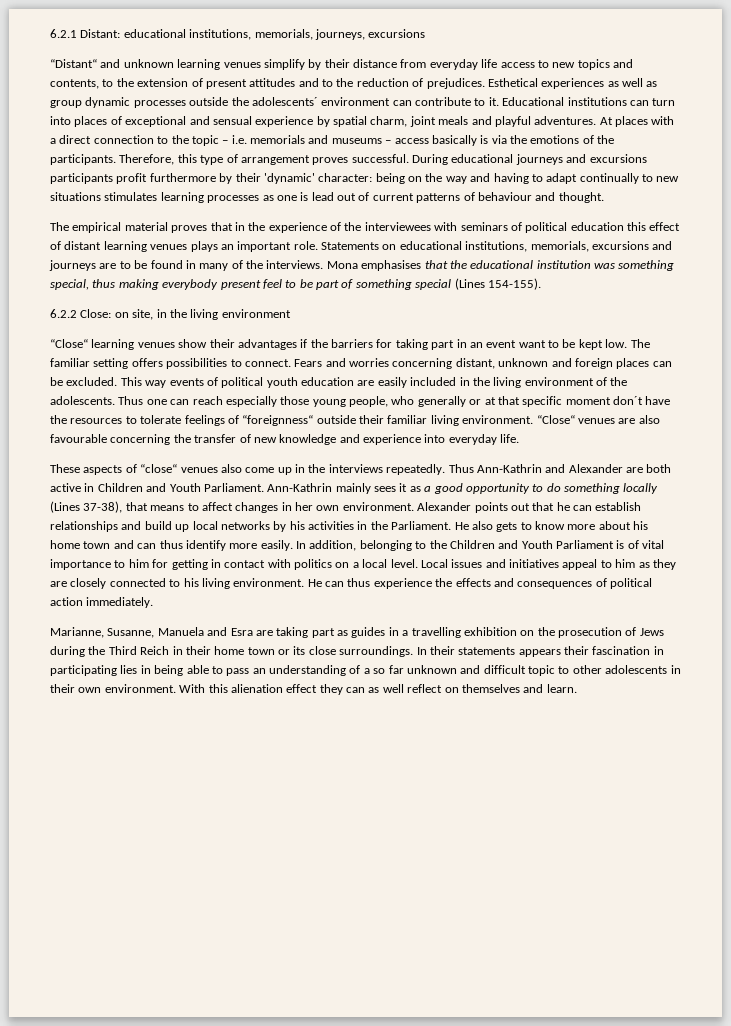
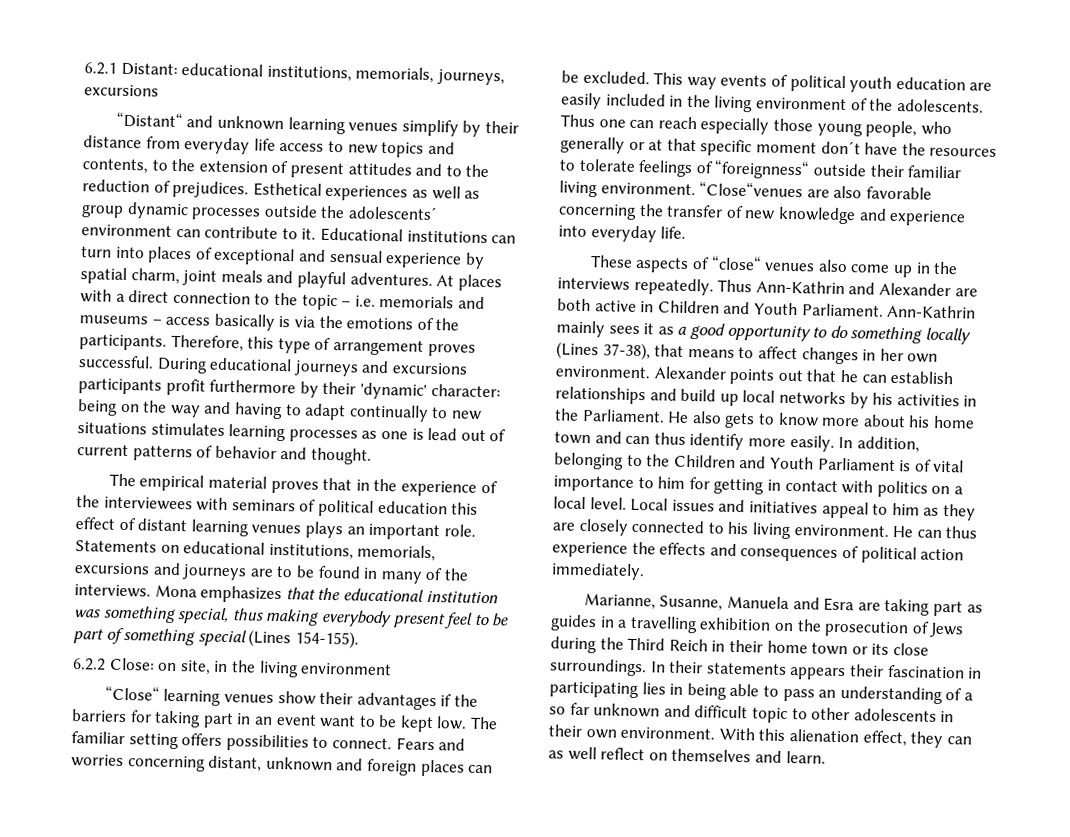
- During educational journeys and excursions participants profit furthermore by their 'dynamic' character: being on the way and having to adapt continually to new situations stimulates learning processes as one is lead out of current patterns of behaviour and thought.
+ During educational journeys and excursions participants profit furthermore by their 'dynamic' character: being on the way and having to adapt continually to new situations stimulates learning processes as one is lead out of current patterns of behavior and thought.
- Mona emphasises that the educational institution was something special, thus making everybody present feel to be part of something special (Lines 154-155).
+ Mona emphasizes that the educational institution was something special, thus making everybody present feel to be part of something special (Lines 154-155).
- “Close“ venues are also favourable concerning the transfer of new knowledge and experience into everyday life.
+ “Close“venues are also favorable concerning the transfer of new knowledge and experience into everyday life.
- With this alienation effect they can as well reflect on themselves and learn.
+ With this alienation effect, they can as well reflect on themselves and learn.

